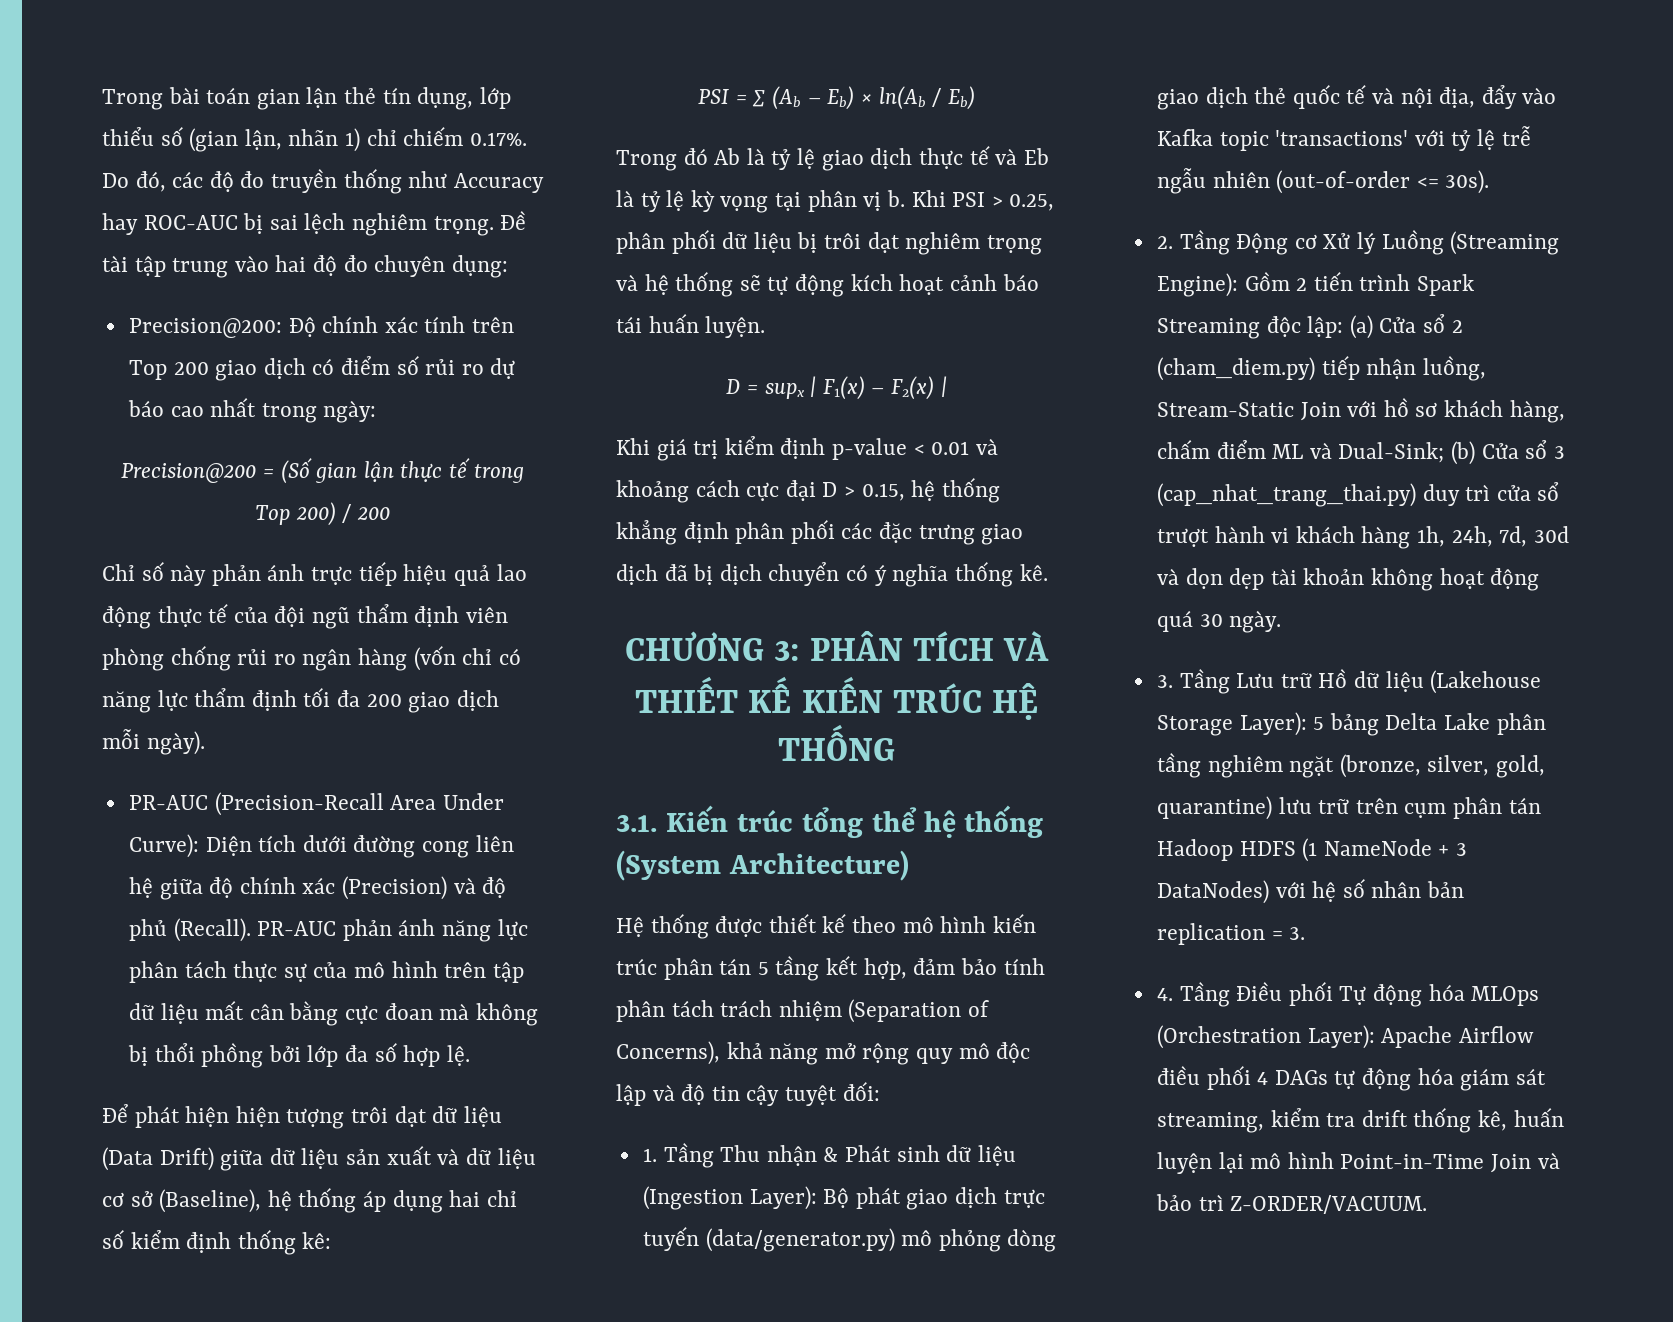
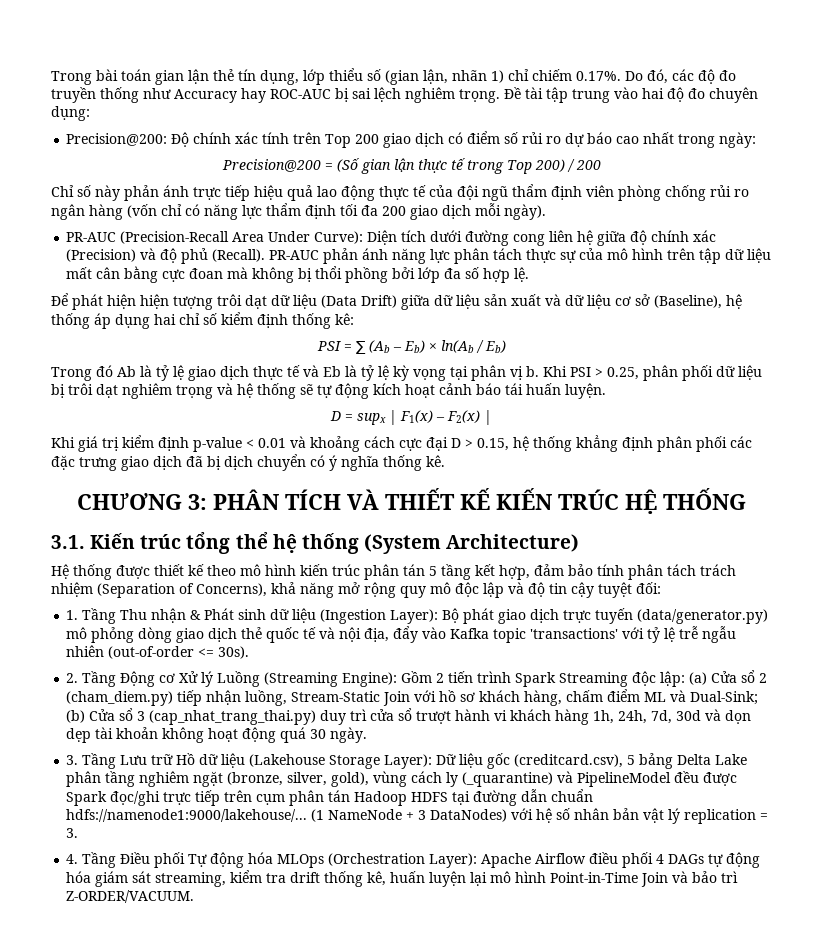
- 3. Tầng Lưu trữ Hồ dữ liệu (Lakehouse Storage Layer): 5 bảng Delta Lake phân tầng nghiêm ngặt (bronze, silver, gold, quarantine) lưu trữ trên cụm phân tán Hadoop HDFS (1 NameNode + 3 DataNodes) với hệ số nhân bản replication = 3.
+ 3. Tầng Lưu trữ Hồ dữ liệu (Lakehouse Storage Layer): Dữ liệu gốc (creditcard.csv), 5 bảng Delta Lake phân tầng nghiêm ngặt (bronze, silver, gold), vùng cách ly (_quarantine) và PipelineModel đều được Spark đọc/ghi trực tiếp trên cụm phân tán Hadoop HDFS tại đường dẫn chuẩn hdfs://namenode1:9000/lakehouse/... (1 NameNode + 3 DataNodes) với hệ số nhân bản vật lý replication = 3.

